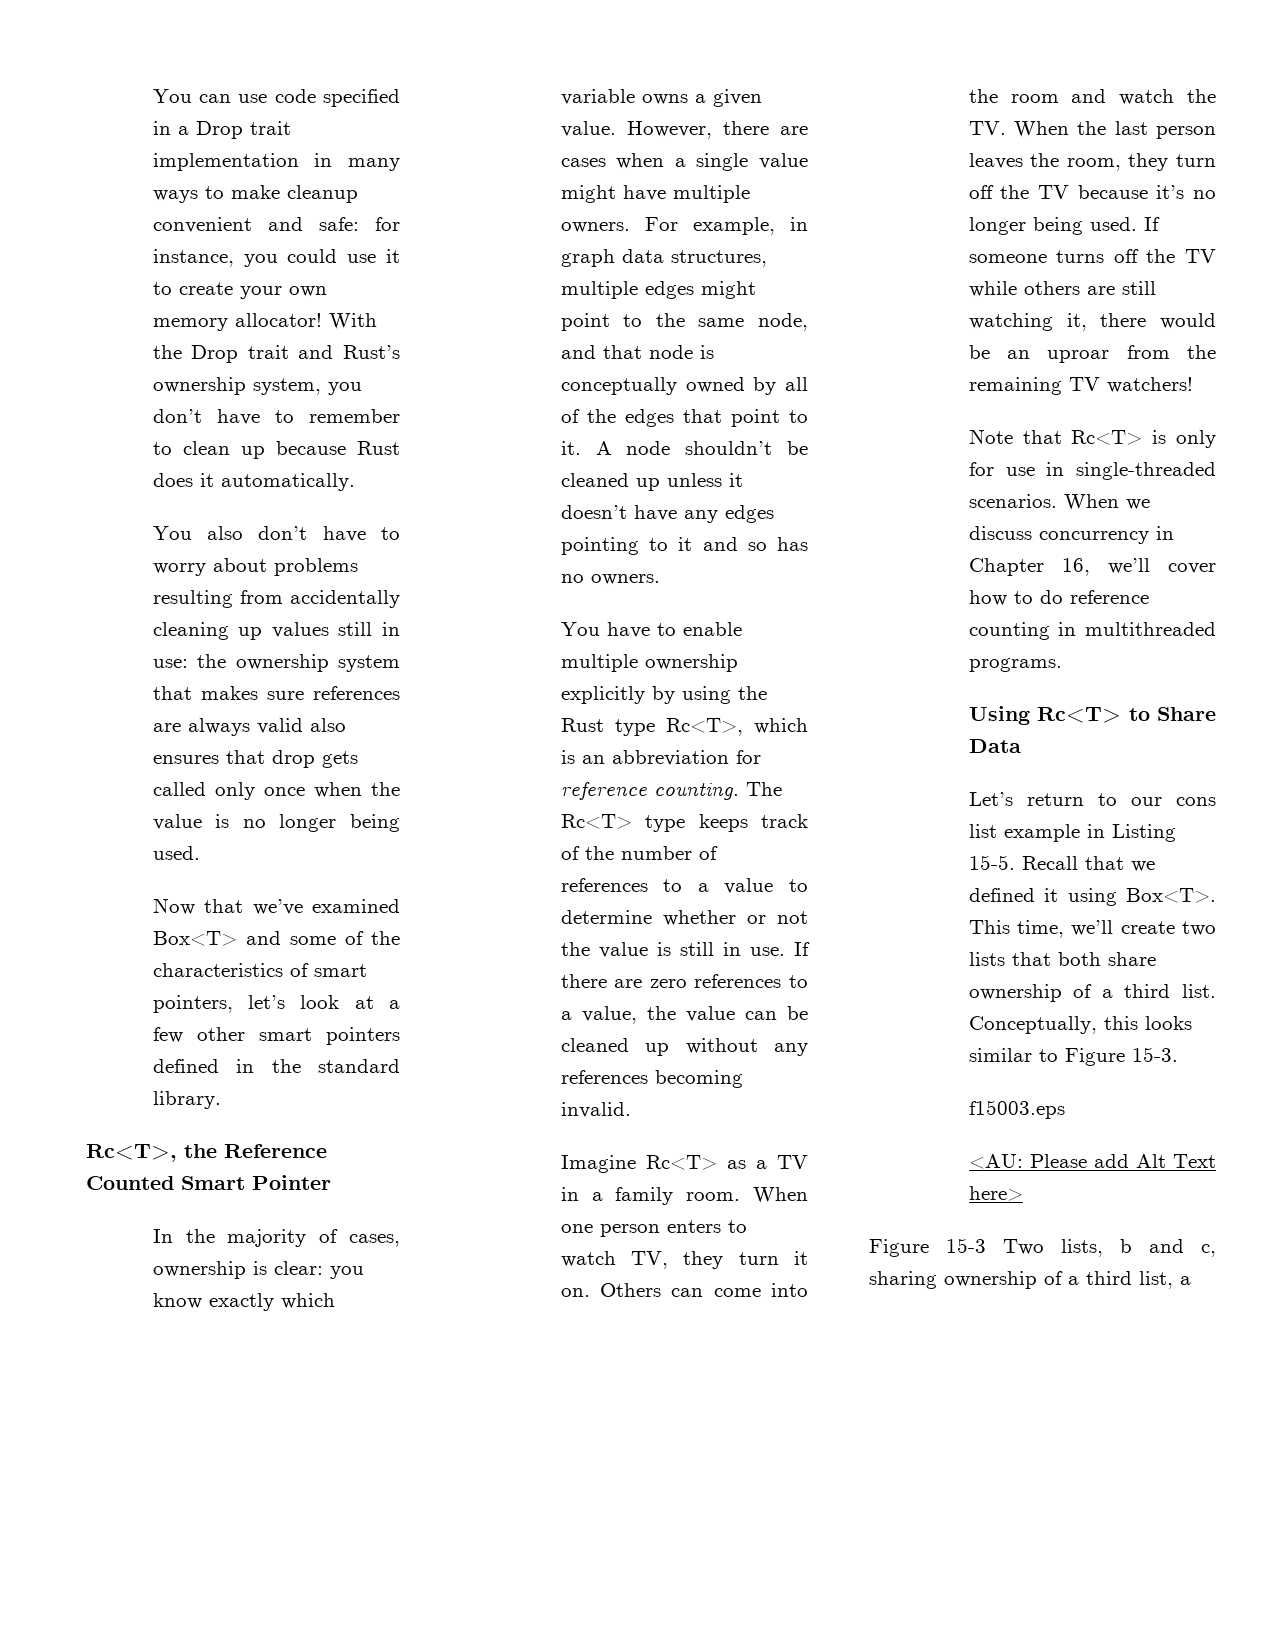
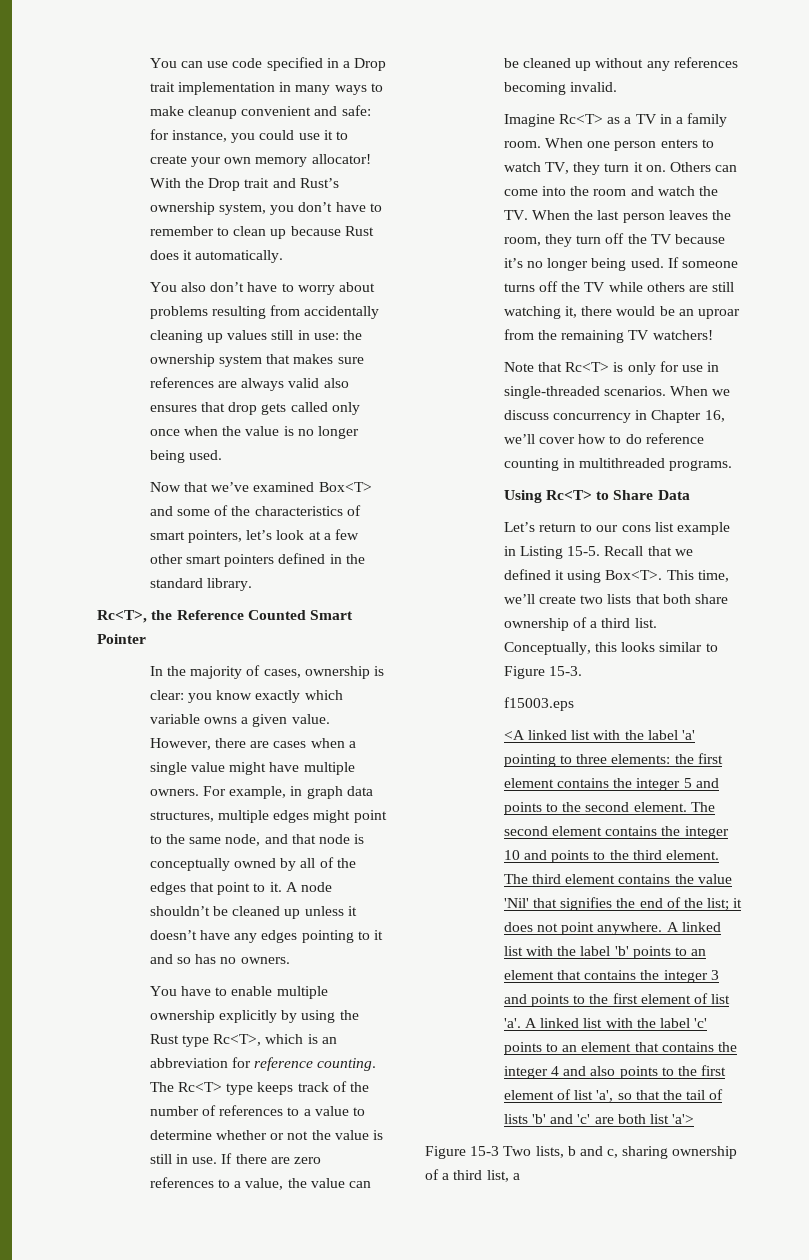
- <AU: Please add Alt Text here>
+ <A linked list with the label 'a' pointing to three elements: the first element contains the integer 5 and points to the second element. The second element contains the integer 10 and points to the third element. The third element contains the value 'Nil' that signifies the end of the list; it does not point anywhere. A linked list with the label 'b' points to an element that contains the integer 3 and points to the first element of list 'a'. A linked list with the label 'c' points to an element that contains the integer 4 and also points to the first element of list 'a', so that the tail of lists 'b' and 'c' are both list 'a'>

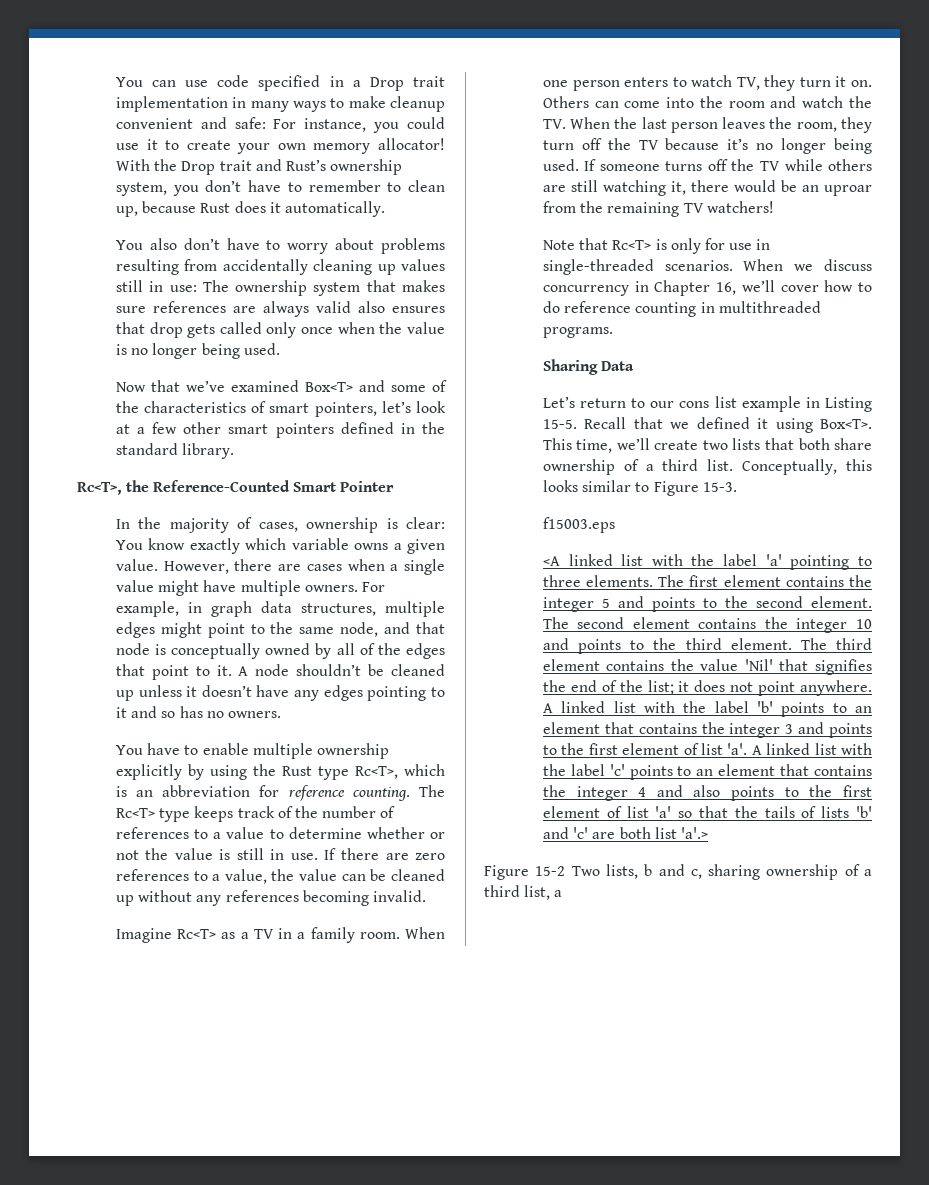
- You can use code specified in a Drop trait implementation in many ways to make cleanup convenient and safe: for instance, you could use it to create your own memory allocator!
+ You can use code specified in a Drop trait implementation in many ways to make cleanup convenient and safe: For instance, you could use it to create your own memory allocator!
- With the Drop trait and Rust’s ownership system, you don’t have to remember to clean up because Rust does it automatically.
+ With the Drop trait and Rust’s ownership system, you don’t have to remember to clean up, because Rust does it automatically.
- You also don’t have to worry about problems resulting from accidentally cleaning up values still in use: the ownership system that makes sure references are always valid also ensures that drop gets called only once when the value is no longer being used.
+ You also don’t have to worry about problems resulting from accidentally cleaning up values still in use: The ownership system that makes sure references are always valid also ensures that drop gets called only once when the value is no longer being used.
- Rc<T>, the Reference Counted Smart Pointer
+ Rc<T>, the Reference-Counted Smart Pointer
- In the majority of cases, ownership is clear: you know exactly which variable owns a given value.
+ In the majority of cases, ownership is clear: You know exactly which variable owns a given value.
- Using Rc<T> to Share Data
+ Sharing Data
- <A linked list with the label 'a' pointing to three elements: the first element contains the integer 5 and points to the second element.
+ <A linked list with the label 'a' pointing to three elements. The first element contains the integer 5 and points to the second element.
- A linked list with the label 'c' points to an element that contains the integer 4 and also points to the first element of list 'a', so that the tail of lists 'b' and 'c' are both list 'a'>
- Figure 15-3 Two lists, b and c, sharing ownership of a third list, a
+ A linked list with the label 'c' points to an element that contains the integer 4 and also points to the first element of list 'a' so that the tails of lists 'b' and 'c' are both list 'a'.>
+ Figure 15-2 Two lists, b and c, sharing ownership of a third list, a

